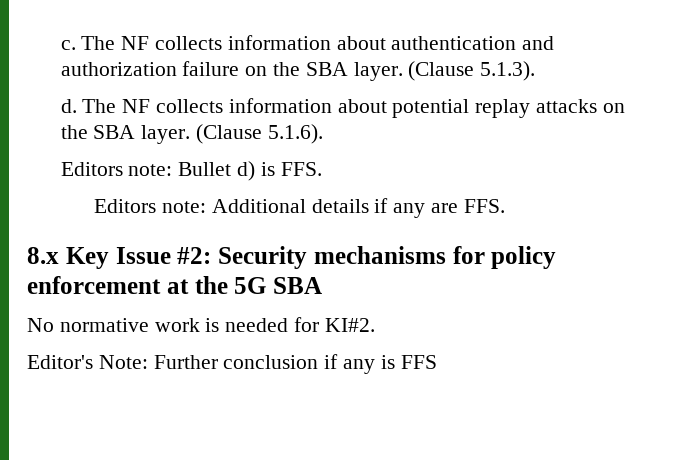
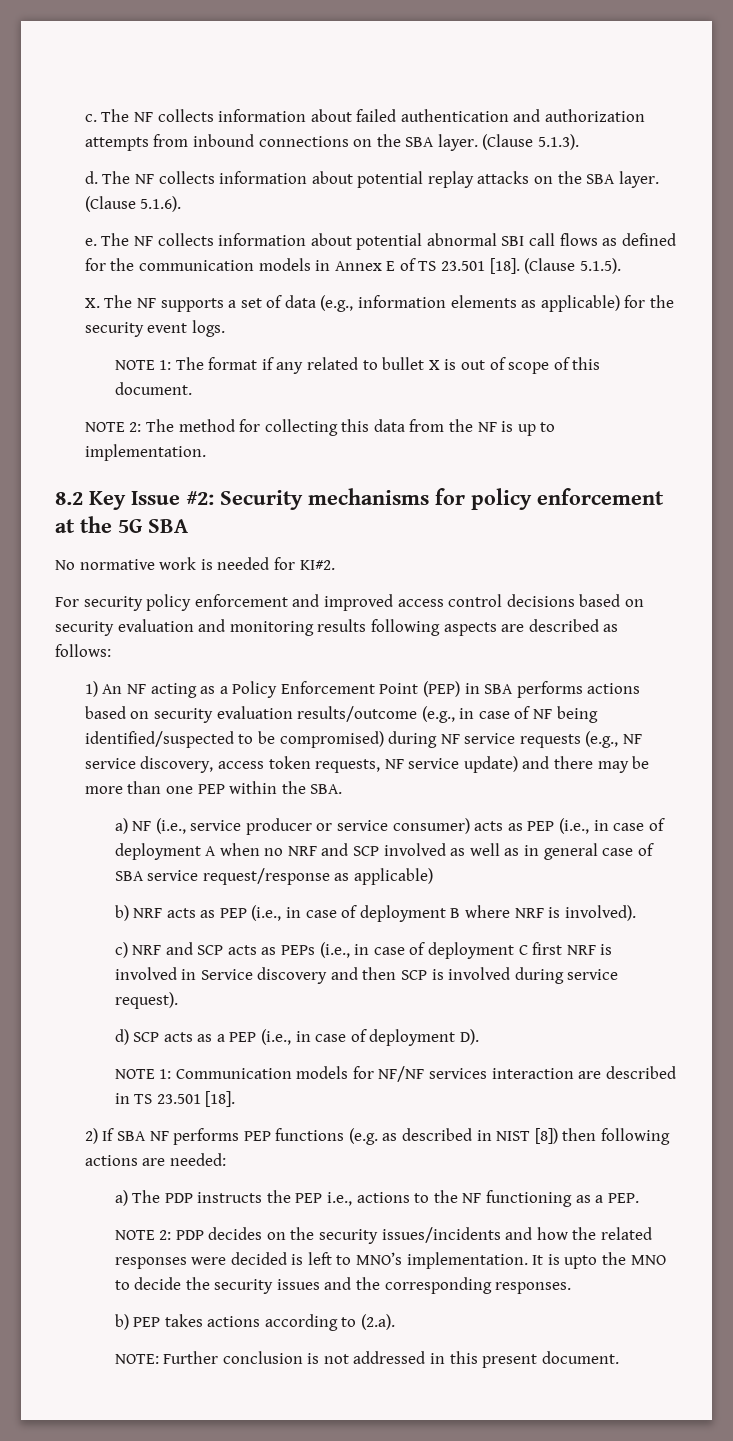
- The NF collects information about authentication and authorization failure on the SBA layer.
+ The NF collects information about failed authentication and authorization attempts from inbound connections on the SBA layer.
- Editors note: Bullet d) is FFS.
- Editors note: Additional details if any are FFS.
- 8.x Key Issue #2: Security mechanisms for policy enforcement at the 5G SBA
+ e. The NF collects information about potential abnormal SBI call flows as defined for the communication models in Annex E of TS 23.501 [18]. (Clause 5.1.5).
+ X. The NF supports a set of data (e.g., information elements as applicable) for the security event logs.
+ NOTE 1: The format if any related to bullet X is out of scope of this document.
+ NOTE 2: The method for collecting this data from the NF is up to implementation.
+ 8.2 Key Issue #2: Security mechanisms for policy enforcement at the 5G SBA
- Editor's Note: Further conclusion if any is FFS
+ For security policy enforcement and improved access control decisions based on security evaluation and monitoring results following aspects are described as follows:
+ 1) An NF acting as a Policy Enforcement Point (PEP) in SBA performs actions based on security evaluation results/outcome (e.g., in case of NF being identified/suspected to be compromised) during NF service requests (e.g., NF service discovery, access token requests, NF service update) and there may be more than one PEP within the SBA.
+ a) NF (i.e., service producer or service consumer) acts as PEP (i.e., in case of deployment A when no NRF and SCP involved as well as in general case of SBA service request/response as applicable)
+ b) NRF acts as PEP (i.e., in case of deployment B where NRF is involved).
+ c) NRF and SCP acts as PEPs (i.e., in case of deployment C first NRF is involved in Service discovery and then SCP is involved during service request).
+ d) SCP acts as a PEP (i.e., in case of deployment D).
+ NOTE 1: Communication models for NF/NF services interaction are described in TS 23.501 [18].
+ 2) If SBA NF performs PEP functions (e.g. as described in NIST [8]) then following actions are needed:
+ a) The PDP instructs the PEP i.e., actions to the NF functioning as a PEP.
+ NOTE 2: PDP decides on the security issues/incidents and how the related responses were decided is left to MNO’s implementation. It is upto the MNO to decide the security issues and the corresponding responses.
+ b) PEP takes actions according to (2.a).
+ NOTE: Further conclusion is not addressed in this present document.

